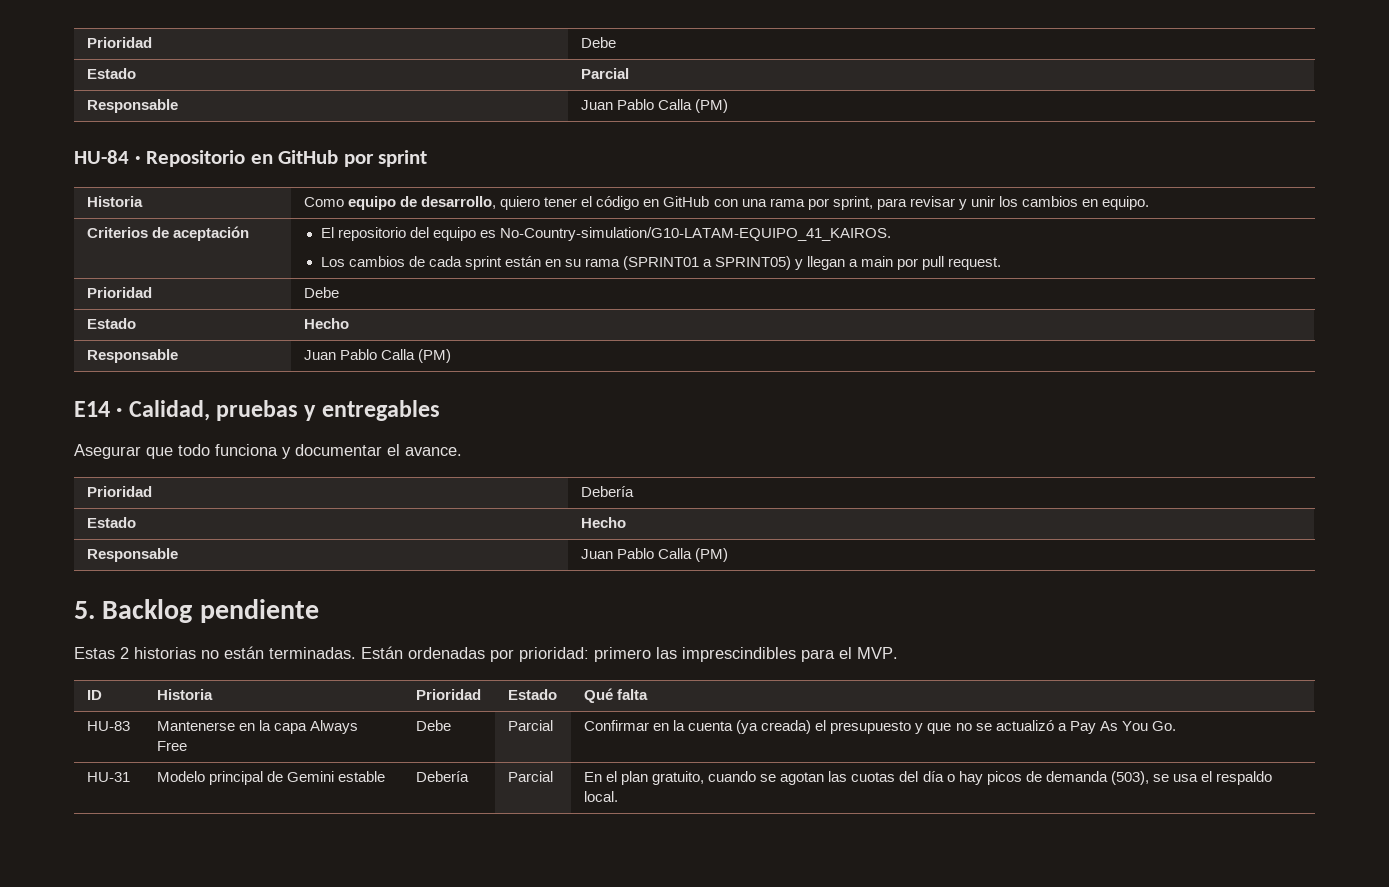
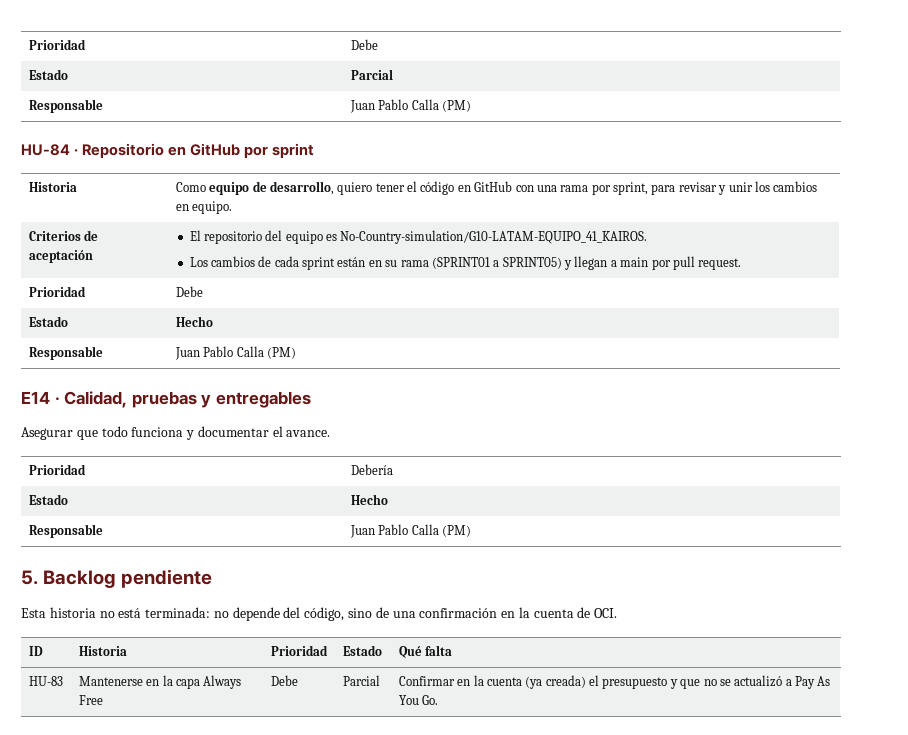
- Estas 2 historias no están terminadas. Están ordenadas por prioridad: primero las imprescindibles para el MVP.
+ Esta historia no está terminada: no depende del código, sino de una confirmación en la cuenta de OCI.
- HU-31 | Modelo principal de Gemini estable | Debería | Parcial | En el plan gratuito, cuando se agotan las cuotas del día o hay picos de demanda (503), se usa el respaldo local.

